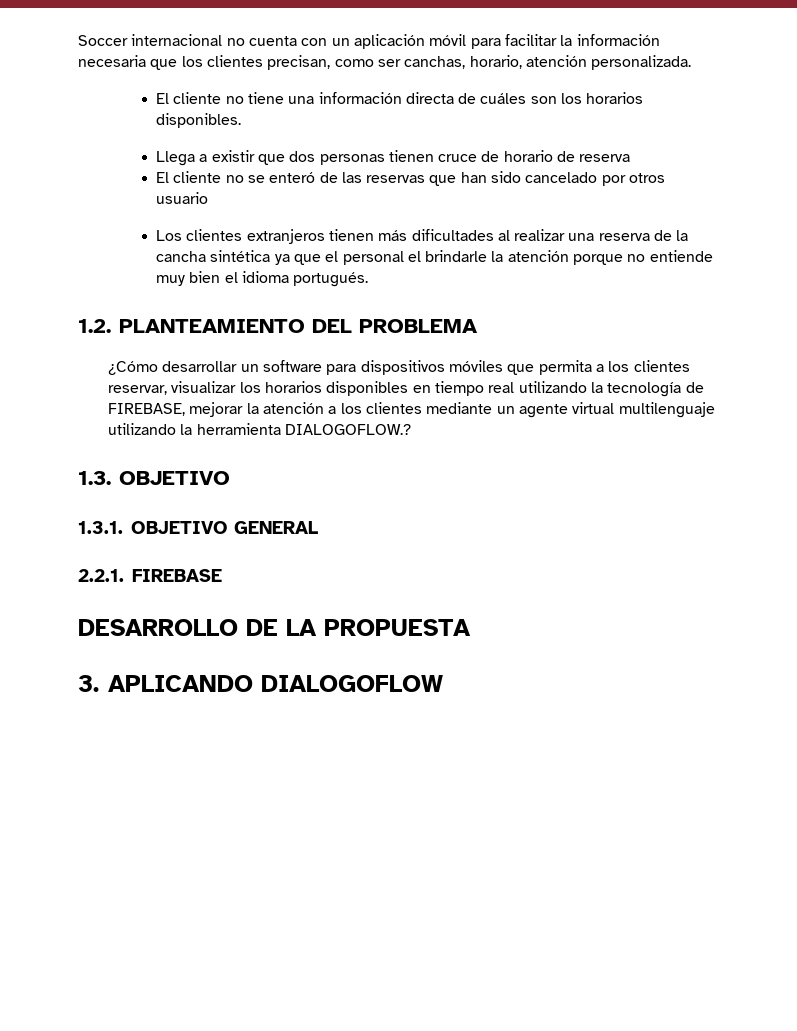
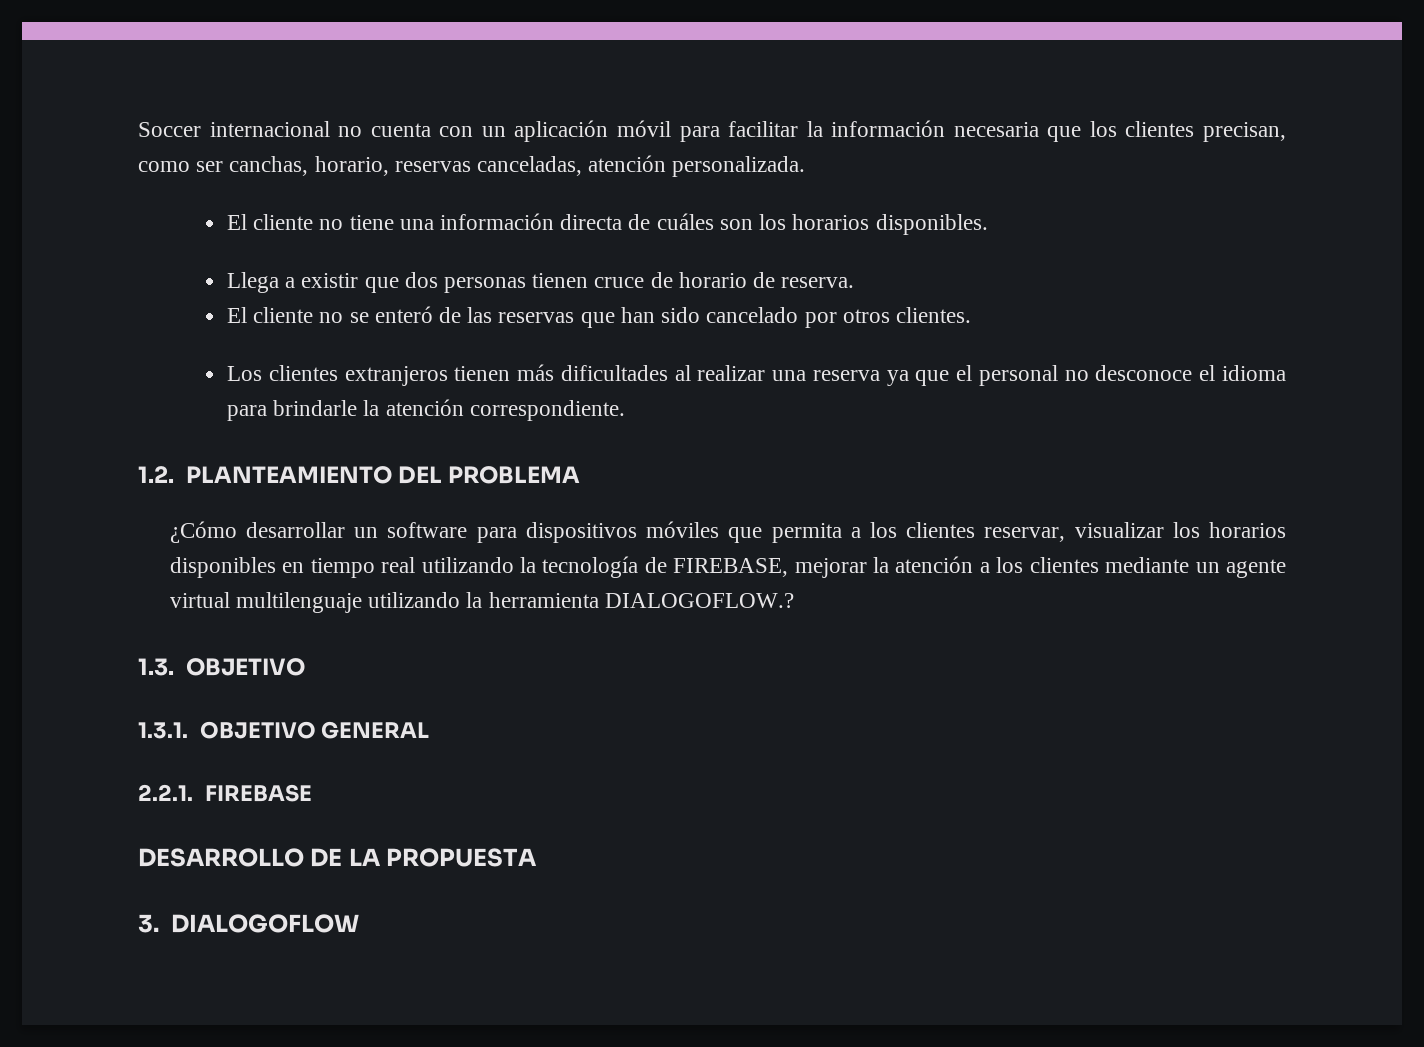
- Soccer internacional no cuenta con un aplicación móvil para facilitar la información necesaria que los clientes precisan, como ser canchas, horario, atención personalizada.
+ Soccer internacional no cuenta con un aplicación móvil para facilitar la información necesaria que los clientes precisan, como ser canchas, horario, reservas canceladas, atención personalizada.
- Llega a existir que dos personas tienen cruce de horario de reserva
+ Llega a existir que dos personas tienen cruce de horario de reserva.
- El cliente no se enteró de las reservas que han sido cancelado por otros usuario
+ El cliente no se enteró de las reservas que han sido cancelado por otros clientes.
- Los clientes extranjeros tienen más dificultades al realizar una reserva de la cancha sintética ya que el personal el brindarle la atención porque no entiende muy bien el idioma portugués.
+ Los clientes extranjeros tienen más dificultades al realizar una reserva ya que el personal no desconoce el idioma para brindarle la atención correspondiente.
- 3. APLICANDO DIALOGOFLOW
+ 3. DIALOGOFLOW

